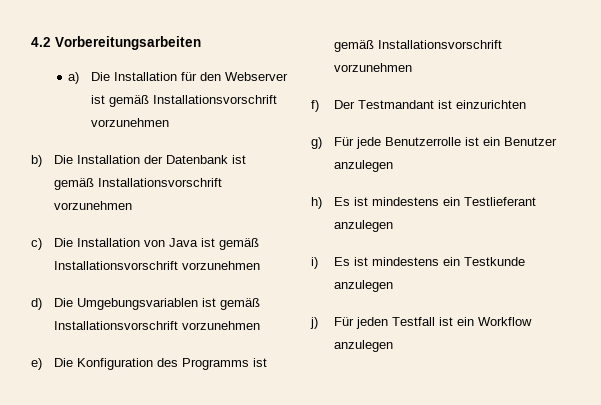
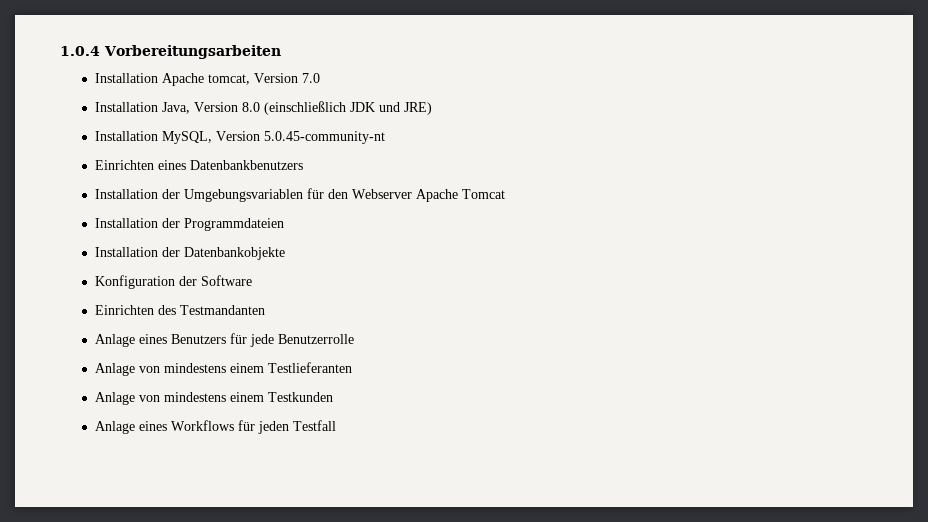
- 4.2 Vorbereitungsarbeiten
+ 1.0.4 Vorbereitungsarbeiten
- a) Die Installation für den Webserver ist gemäß Installationsvorschrift vorzunehmen
- b) Die Installation der Datenbank ist gemäß Installationsvorschrift vorzunehmen
- c) Die Installation von Java ist gemäß Installationsvorschrift vorzunehmen
- d) Die Umgebungsvariablen ist gemäß Installationsvorschrift vorzunehmen
- e) Die Konfiguration des Programms ist gemäß Installationsvorschrift vorzunehmen
- f) Der Testmandant ist einzurichten
- g) Für jede Benutzerrolle ist ein Benutzer anzulegen
- h) Es ist mindestens ein Testlieferant anzulegen
- i) Es ist mindestens ein Testkunde anzulegen
- j) Für jeden Testfall ist ein Workflow anzulegen
+ Installation Apache tomcat, Version 7.0
+ Installation Java, Version 8.0 (einschließlich JDK und JRE)
+ Installation MySQL, Version 5.0.45-community-nt
+ Einrichten eines Datenbankbenutzers
+ Installation der Umgebungsvariablen für den Webserver Apache Tomcat
+ Installation der Programmdateien
+ Installation der Datenbankobjekte
+ Konfiguration der Software
+ Einrichten des Testmandanten
+ Anlage eines Benutzers für jede Benutzerrolle
+ Anlage von mindestens einem Testlieferanten
+ Anlage von mindestens einem Testkunden
+ Anlage eines Workflows für jeden Testfall

